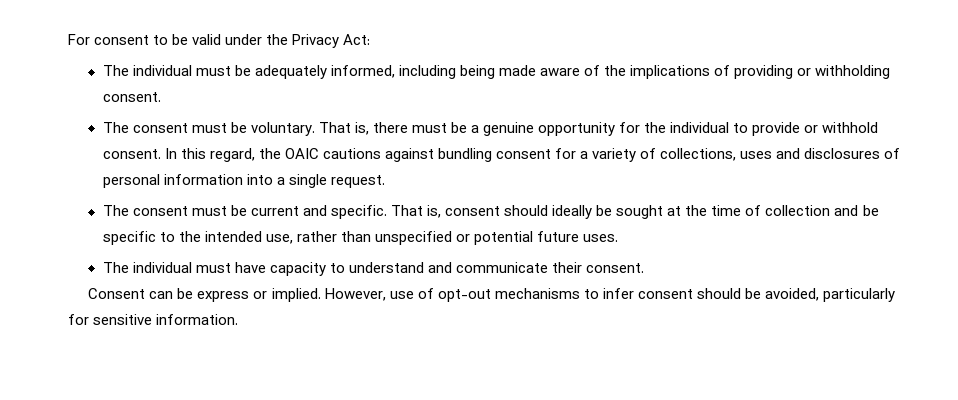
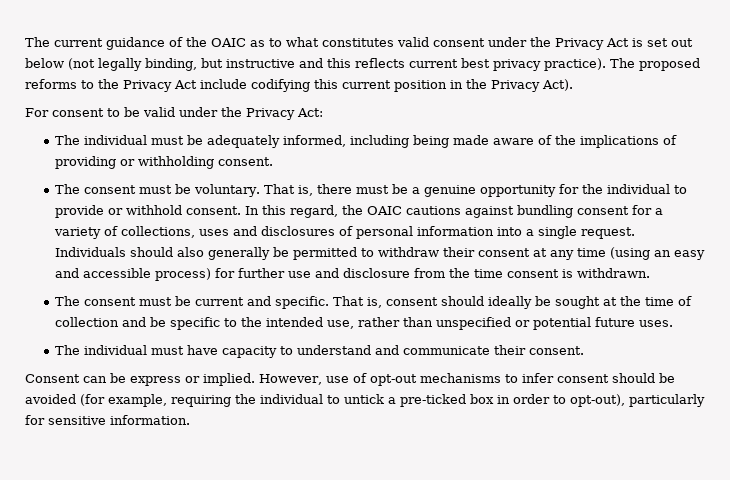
+ The current guidance of the OAIC as to what constitutes valid consent under the Privacy Act is set out below (not legally binding, but instructive and this reflects current best privacy practice). The proposed reforms to the Privacy Act include codifying this current position in the Privacy Act).
+ Individuals should also generally be permitted to withdraw their consent at any time (using an easy and accessible process) for further use and disclosure from the time consent is withdrawn.
- However, use of opt-out mechanisms to infer consent should be avoided, particularly for sensitive information.
+ However, use of opt-out mechanisms to infer consent should be avoided (for example, requiring the individual to untick a pre-ticked box in order to opt-out), particularly for sensitive information.

